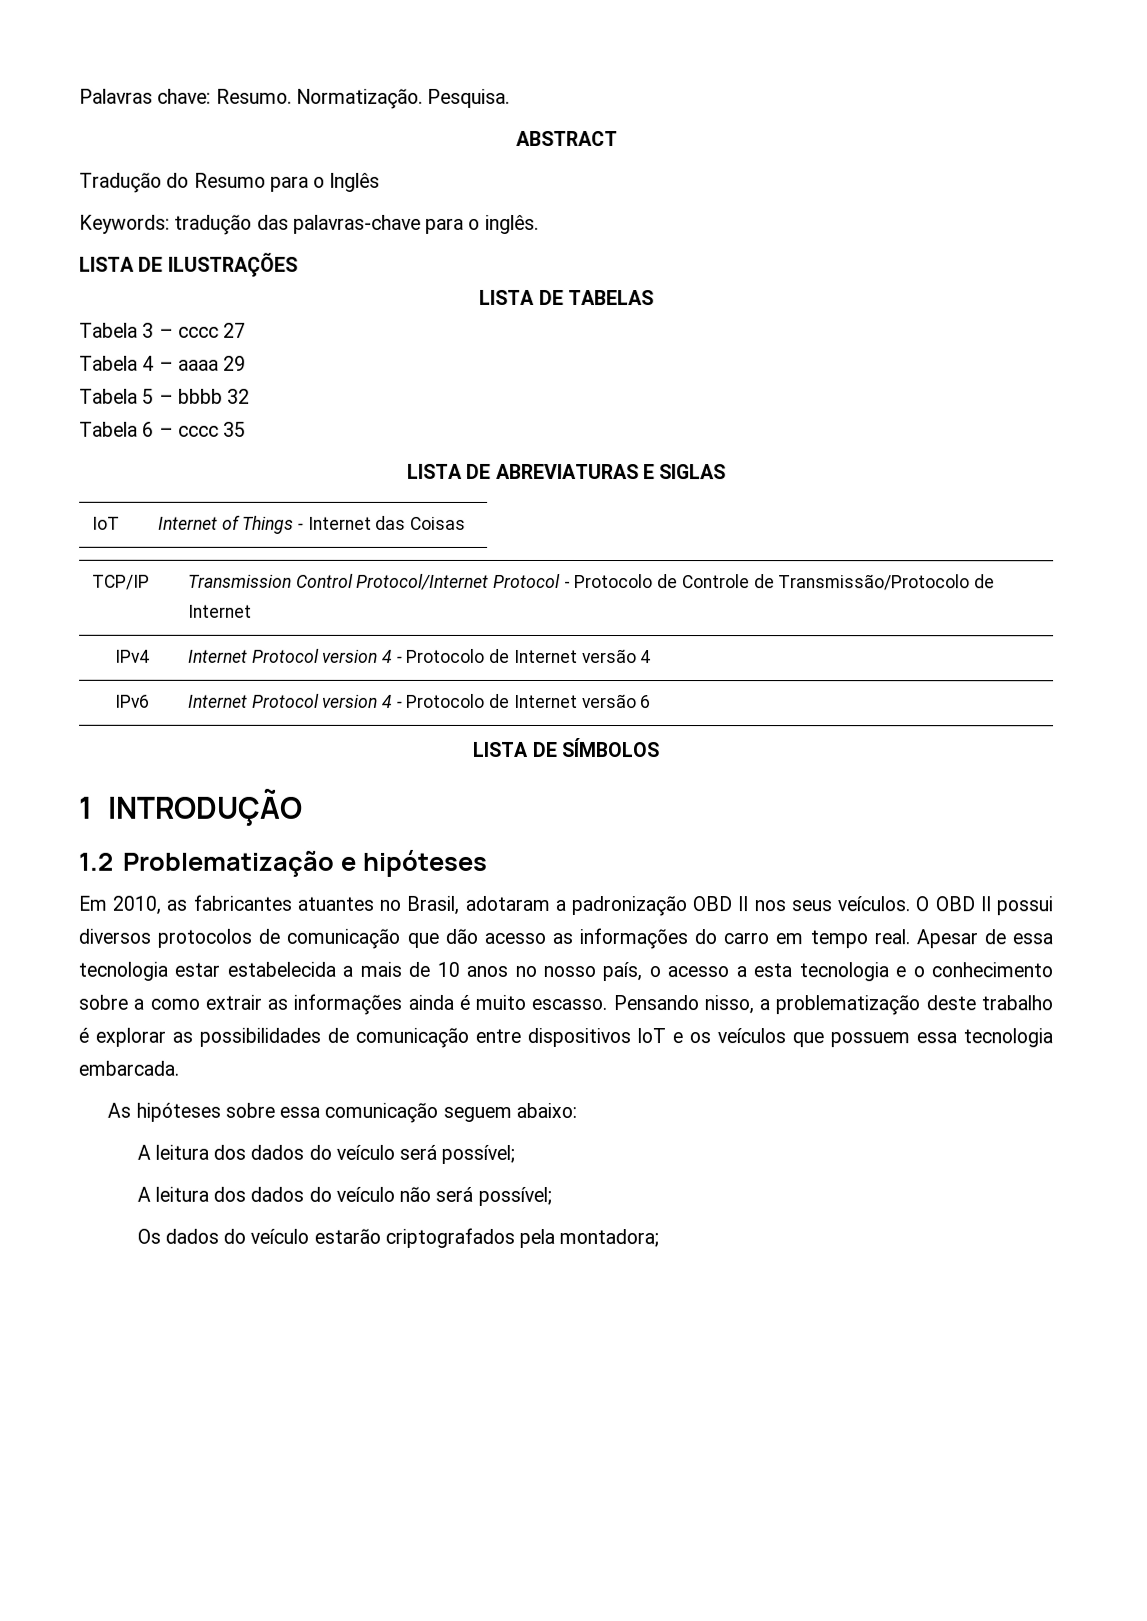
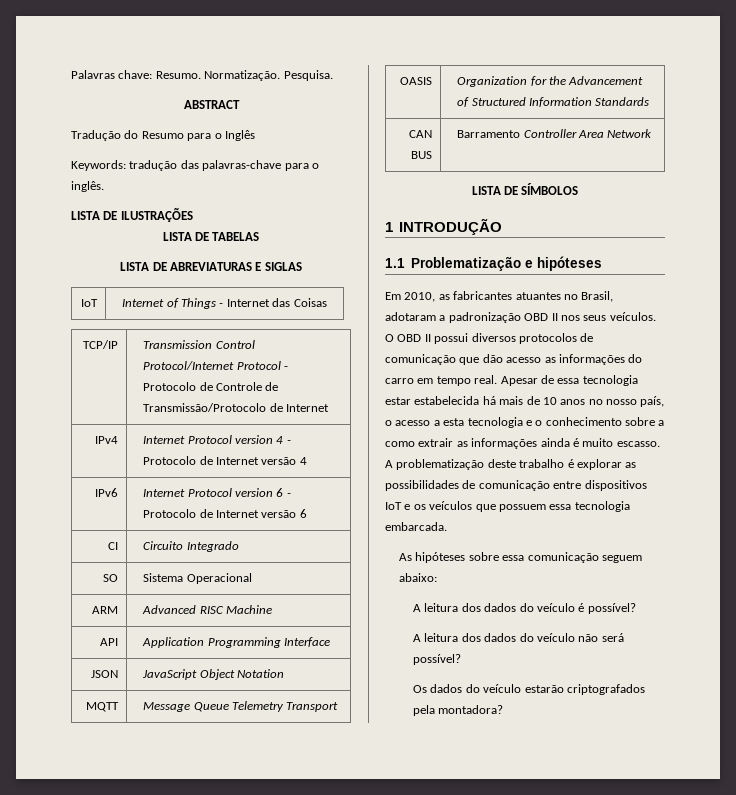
- Tabela 3 – cccc 27
- Tabela 4 – aaaa 29
- Tabela 5 – bbbb 32
- Tabela 6 – cccc 35
- IPv6 | Internet Protocol version 4 - Protocolo de Internet versão 6
+ IPv6 | Internet Protocol version 6 - Protocolo de Internet versão 6
+ CI | Circuito Integrado
+ SO | Sistema Operacional
+ ARM | Advanced RISC Machine
+ API | Application Programming Interface
+ JSON | JavaScript Object Notation
+ MQTT | Message Queue Telemetry Transport
+ OASIS | Organization for the Advancement of Structured Information Standards
+ CAN BUS | Barramento Controller Area Network
- 1.2 Problematização e hipóteses
+ 1.1 Problematização e hipóteses
- Apesar de essa tecnologia estar estabelecida a mais de 10 anos no nosso país, o acesso a esta tecnologia e o conhecimento sobre a como extrair as informações ainda é muito escasso.
+ Apesar de essa tecnologia estar estabelecida há mais de 10 anos no nosso país, o acesso a esta tecnologia e o conhecimento sobre a como extrair as informações ainda é muito escasso.
- Pensando nisso, a problematização deste trabalho é explorar as possibilidades de comunicação entre dispositivos IoT e os veículos que possuem essa tecnologia embarcada.
+ A problematização deste trabalho é explorar as possibilidades de comunicação entre dispositivos IoT e os veículos que possuem essa tecnologia embarcada.
- A leitura dos dados do veículo será possível;
+ A leitura dos dados do veículo é possível?
- A leitura dos dados do veículo não será possível;
+ A leitura dos dados do veículo não será possível?
- Os dados do veículo estarão criptografados pela montadora;
+ Os dados do veículo estarão criptografados pela montadora?

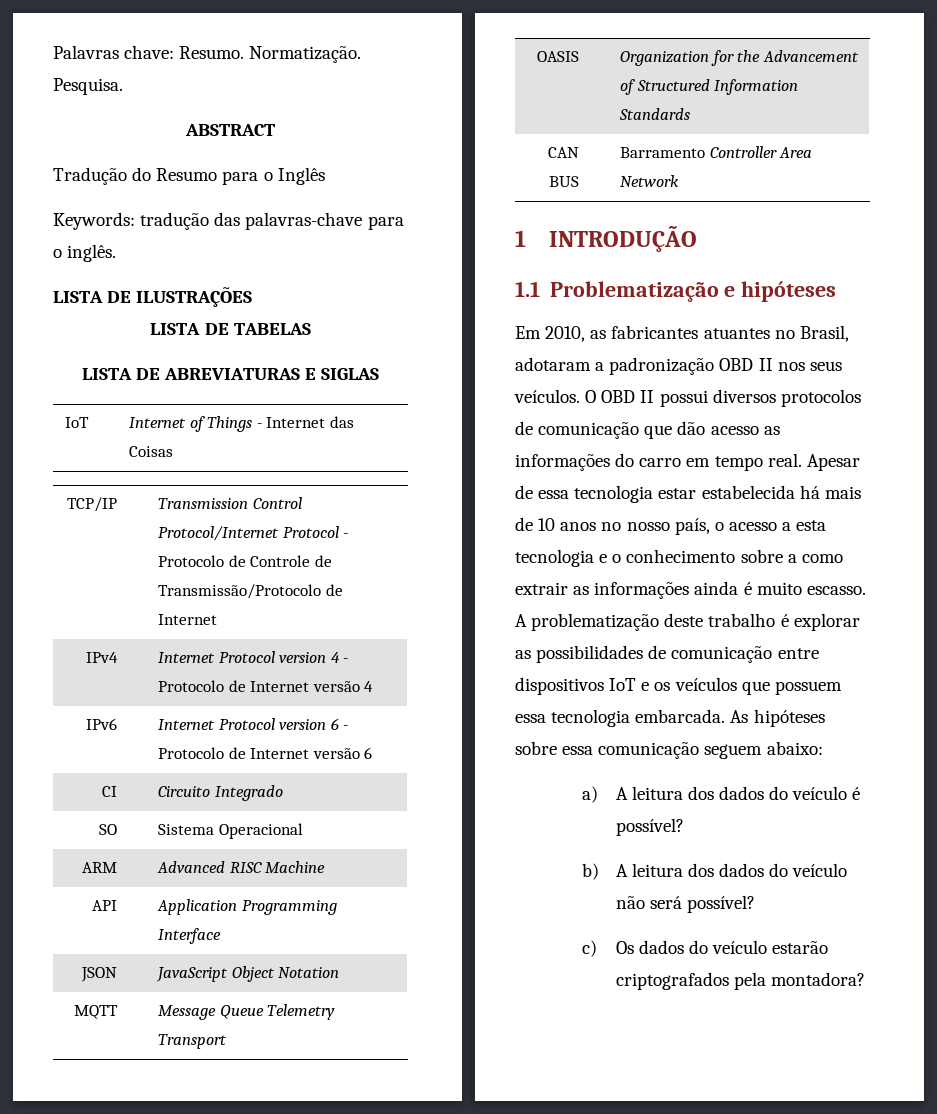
- LISTA DE SÍMBOLOS
- A problematização deste trabalho é explorar as possibilidades de comunicação entre dispositivos IoT e os veículos que possuem essa tecnologia embarcada.
- As hipóteses sobre essa comunicação seguem abaixo:
+ A problematização deste trabalho é explorar as possibilidades de comunicação entre dispositivos IoT e os veículos que possuem essa tecnologia embarcada. As hipóteses sobre essa comunicação seguem abaixo:
- A leitura dos dados do veículo é possível?
+ a) A leitura dos dados do veículo é possível?
- A leitura dos dados do veículo não será possível?
+ b) A leitura dos dados do veículo não será possível?
- Os dados do veículo estarão criptografados pela montadora?
+ c) Os dados do veículo estarão criptografados pela montadora?

